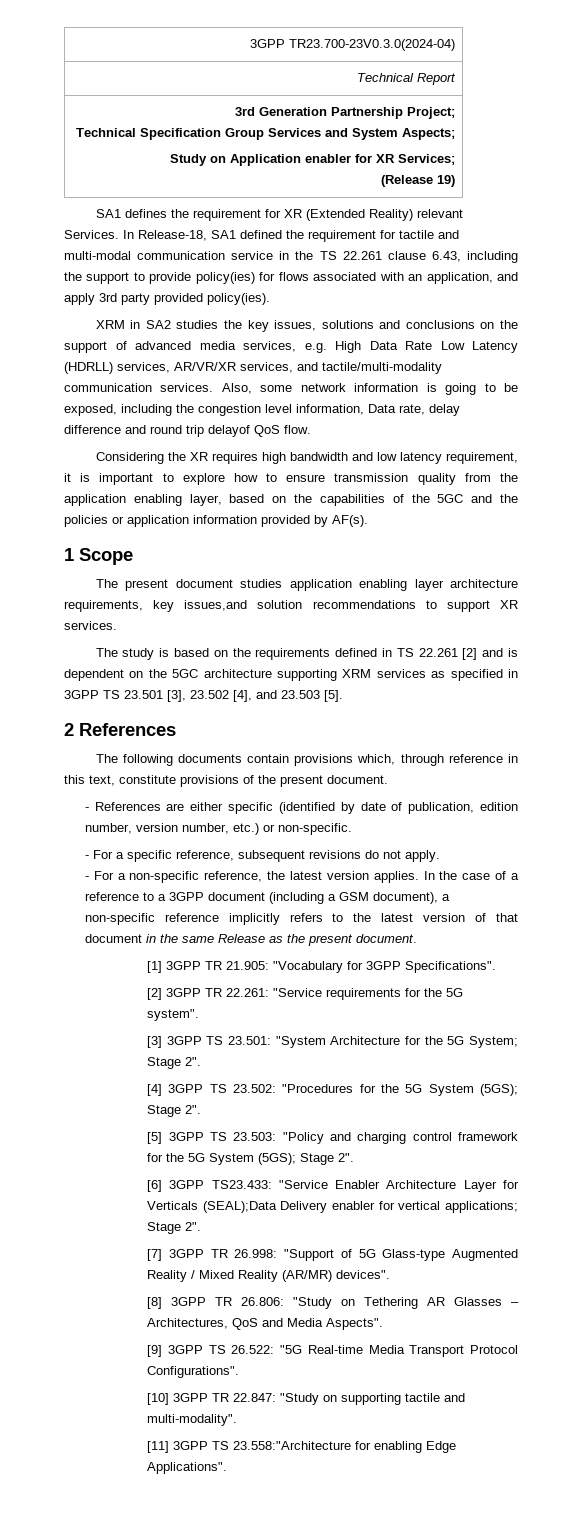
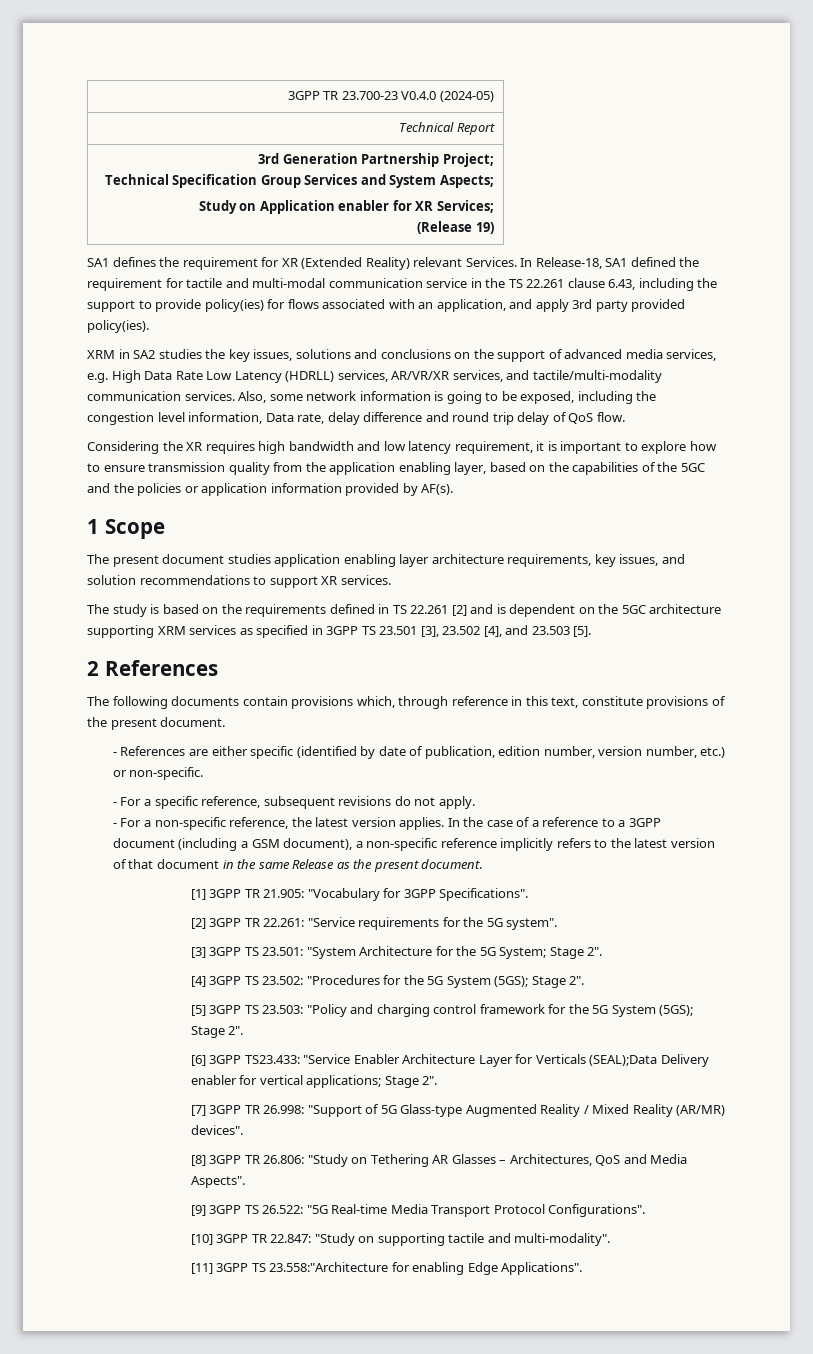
- 3GPP TR23.700-23V0.3.0(2024-04)
+ 3GPP TR 23.700-23 V0.4.0 (2024-05)
- Also, some network information is going to be exposed, including the congestion level information, Data rate, delay difference and round trip delayof QoS flow.
+ Also, some network information is going to be exposed, including the congestion level information, Data rate, delay difference and round trip delay of QoS flow.
- The present document studies application enabling layer architecture requirements, key issues,and solution recommendations to support XR services.
+ The present document studies application enabling layer architecture requirements, key issues, and solution recommendations to support XR services.

